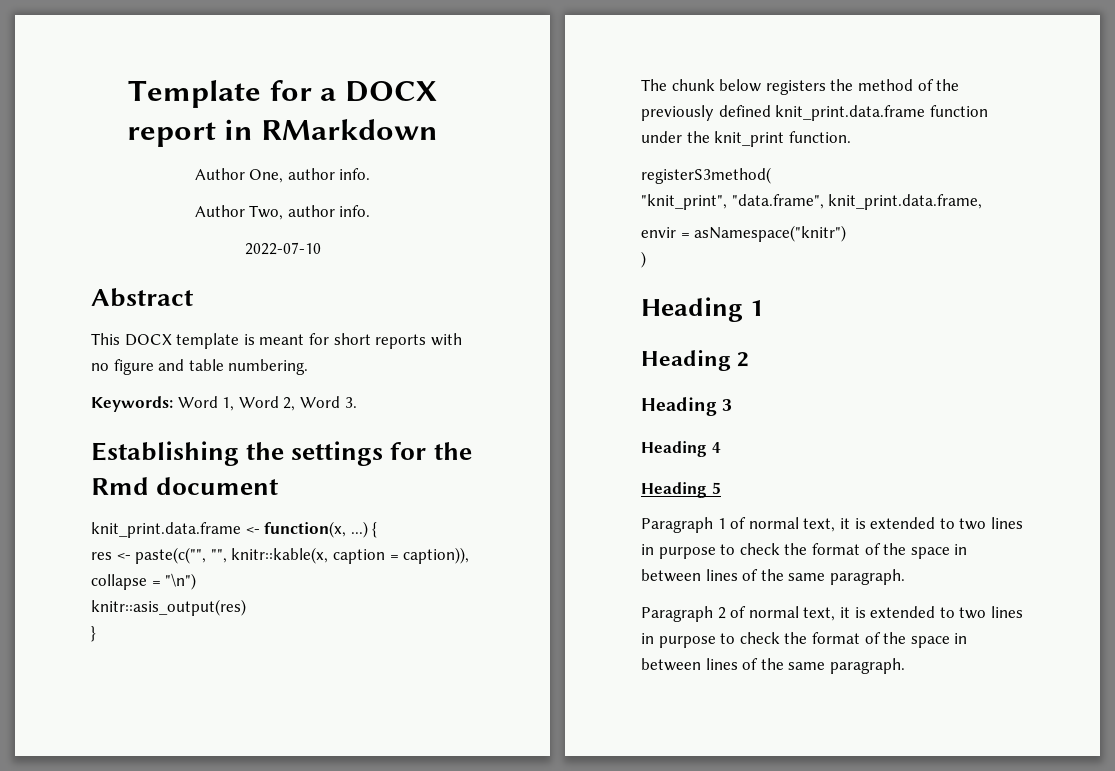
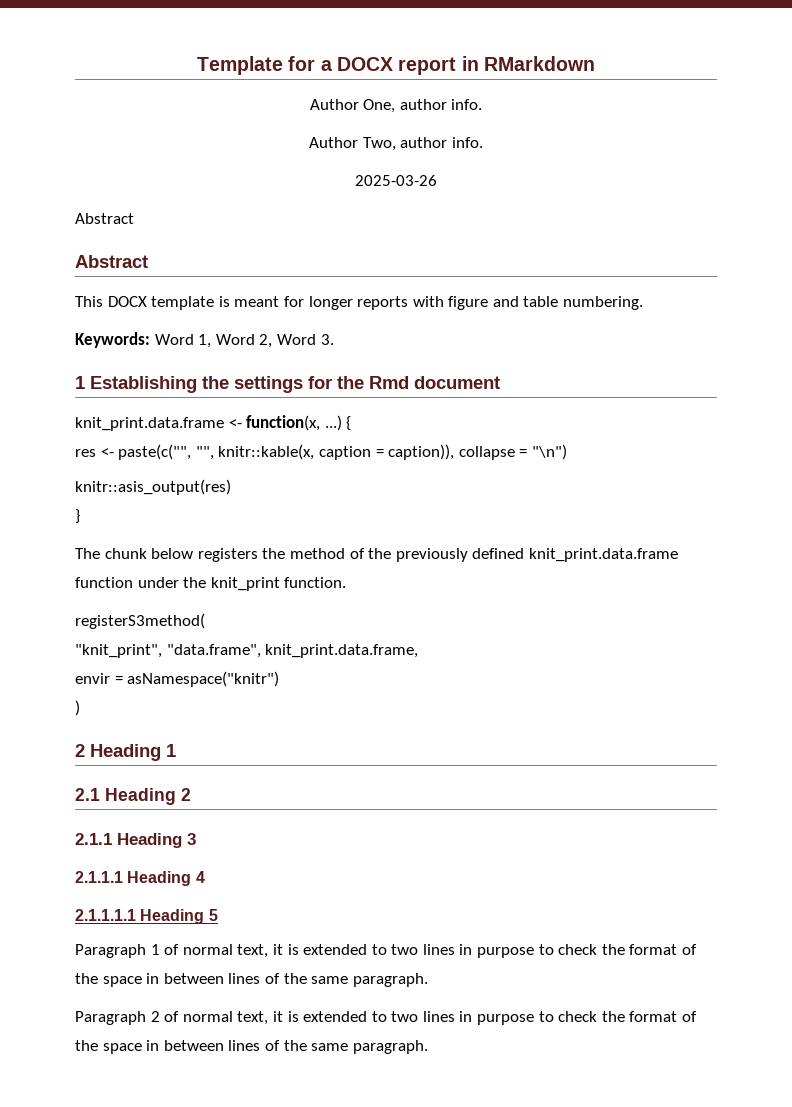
- 2022-07-10
+ 2025-03-26
+ Abstract
- This DOCX template is meant for short reports with no figure and table numbering.
+ This DOCX template is meant for longer reports with figure and table numbering.
- Establishing the settings for the Rmd document
+ 1 Establishing the settings for the Rmd document
- Heading 1
+ 2 Heading 1
- Heading 2
+ 2.1 Heading 2
- Heading 3
+ 2.1.1 Heading 3
- Heading 4
+ 2.1.1.1 Heading 4
- Heading 5
+ 2.1.1.1.1 Heading 5

